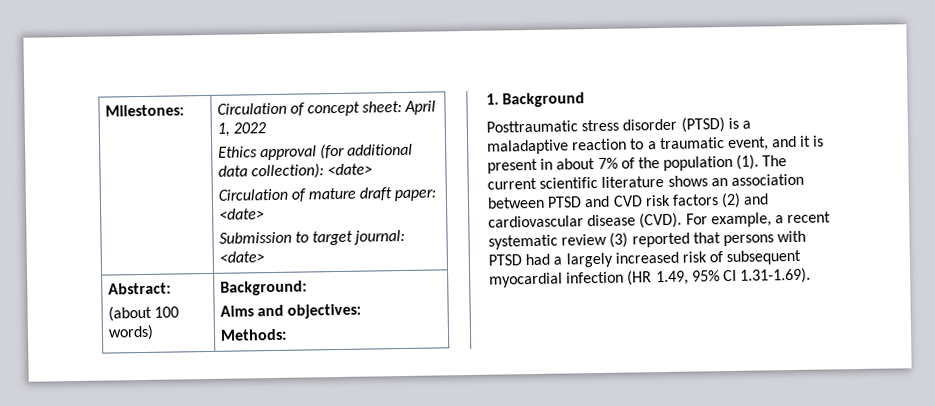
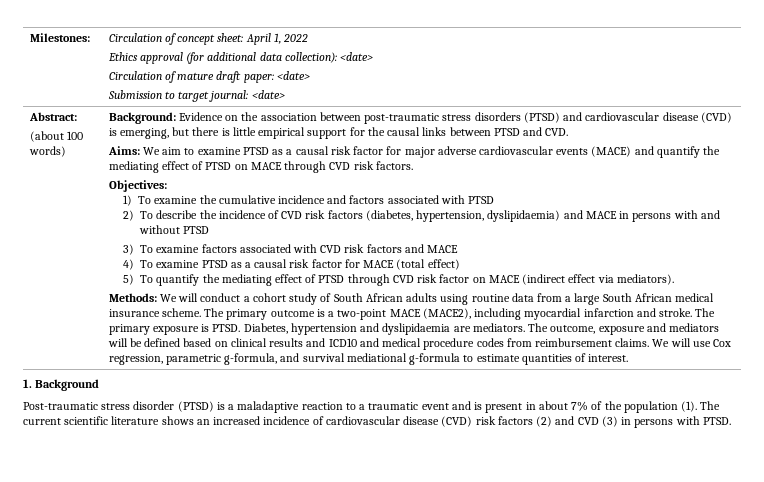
- Background:
- Aims and objectives:
- Methods:
+ Background: Evidence on the association between post-traumatic stress disorders (PTSD) and cardiovascular disease (CVD) is emerging, but there is little empirical support for the causal links between PTSD and CVD.
+ Aims: We aim to examine PTSD as a causal risk factor for major adverse cardiovascular events (MACE) and quantify the mediating effect of PTSD on MACE through CVD risk factors.
+ Objectives:
+ 1) To examine the cumulative incidence and factors associated with PTSD
+ 2) To describe the incidence of CVD risk factors (diabetes, hypertension, dyslipidaemia) and MACE in persons with and without PTSD
+ 3) To examine factors associated with CVD risk factors and MACE
+ 4) To examine PTSD as a causal risk factor for MACE (total effect)
+ 5) To quantify the mediating effect of PTSD through CVD risk factor on MACE (indirect effect via mediators).
+ Methods: We will conduct a cohort study of South African adults using routine data from a large South African medical insurance scheme. The primary outcome is a two-point MACE (MACE2), including myocardial infarction and stroke. The primary exposure is PTSD. Diabetes, hypertension and dyslipidaemia are mediators. The outcome, exposure and mediators will be defined based on clinical results and ICD10 and medical procedure codes from reimbursement claims. We will use Cox regression, parametric g-formula, and survival mediational g-formula to estimate quantities of interest.
- Posttraumatic stress disorder (PTSD) is a maladaptive reaction to a traumatic event, and it is present in about 7% of the population (1).
+ Post-traumatic stress disorder (PTSD) is a maladaptive reaction to a traumatic event and is present in about 7% of the population (1).
- The current scientific literature shows an association between PTSD and CVD risk factors (2) and cardiovascular disease (CVD). For example, a recent systematic review (3) reported that persons with PTSD had a largely increased risk of subsequent myocardial infection (HR 1.49, 95% CI 1.31-1.69).
+ The current scientific literature shows an increased incidence of cardiovascular disease (CVD) risk factors (2) and CVD (3) in persons with PTSD.

